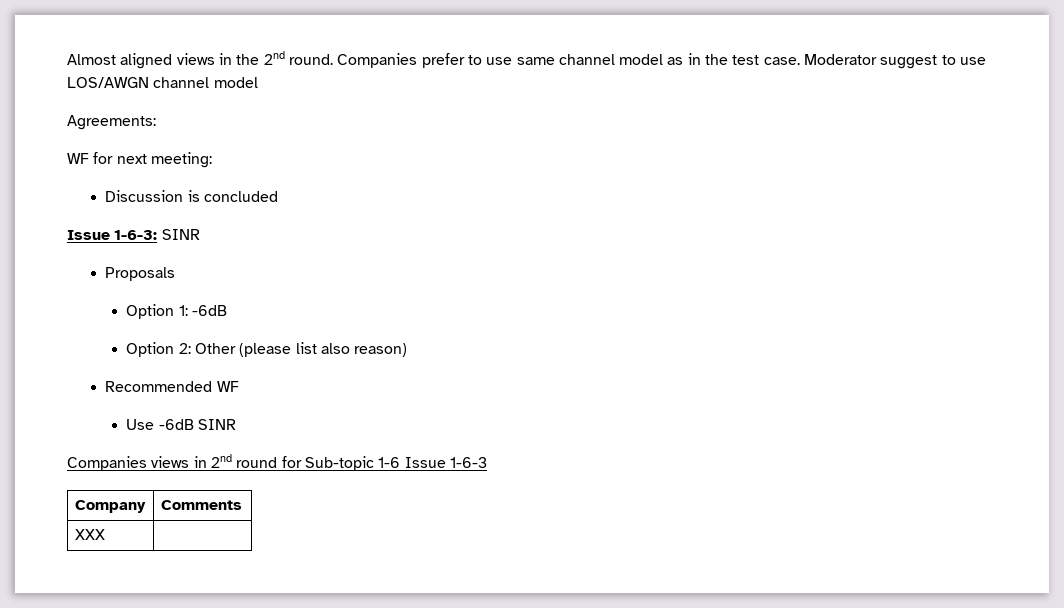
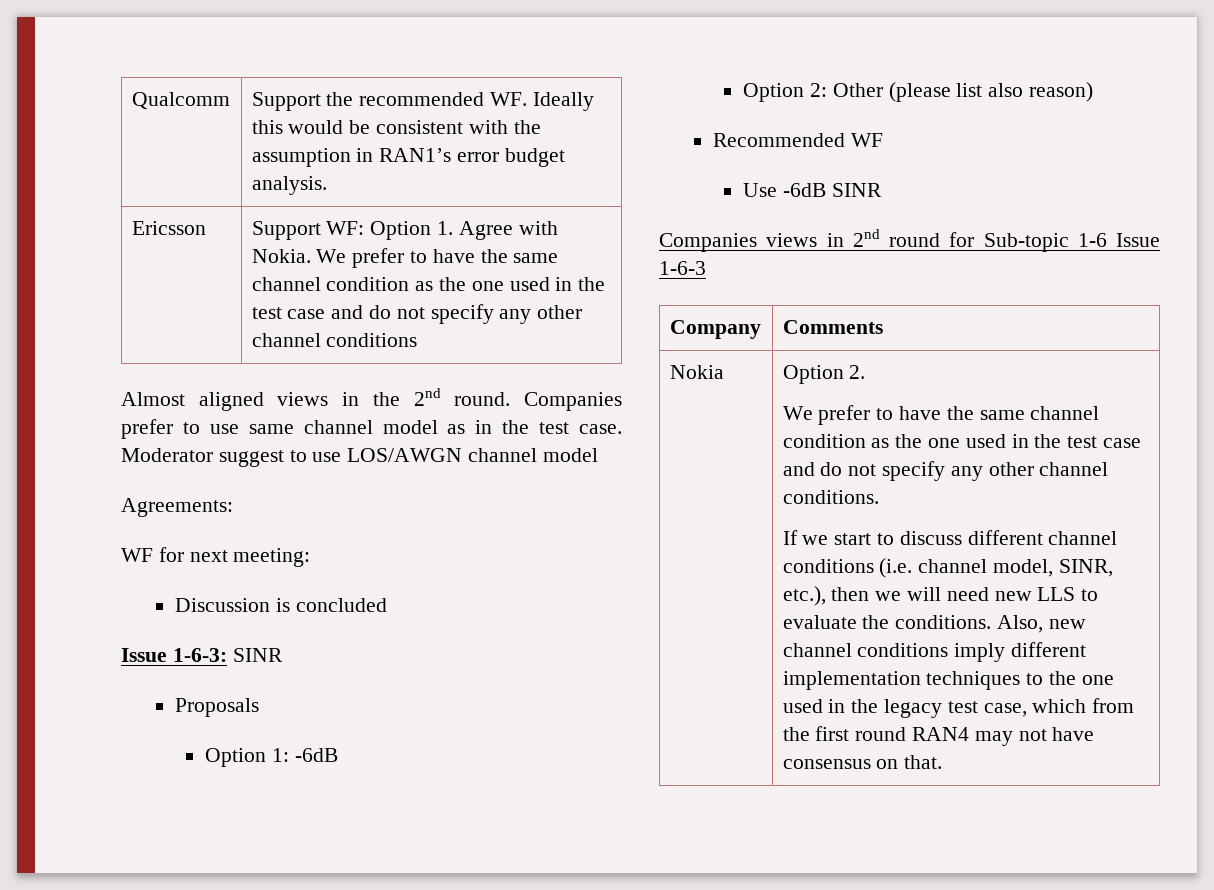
+ Qualcomm | Support the recommended WF. Ideally this would be consistent with the assumption in RAN1’s error budget analysis.
+ Ericsson | Support WF: Option 1. Agree with Nokia. We prefer to have the same channel condition as the one used in the test case and do not specify any other channel conditions
- XXX
+ Nokia | Option 2.
+ We prefer to have the same channel condition as the one used in the test case and do not specify any other channel conditions.
+ If we start to discuss different channel conditions (i.e. channel model, SINR, etc.), then we will need new LLS to evaluate the conditions. Also, new channel conditions imply different implementation techniques to the one used in the legacy test case, which from the first round RAN4 may not have consensus on that.

